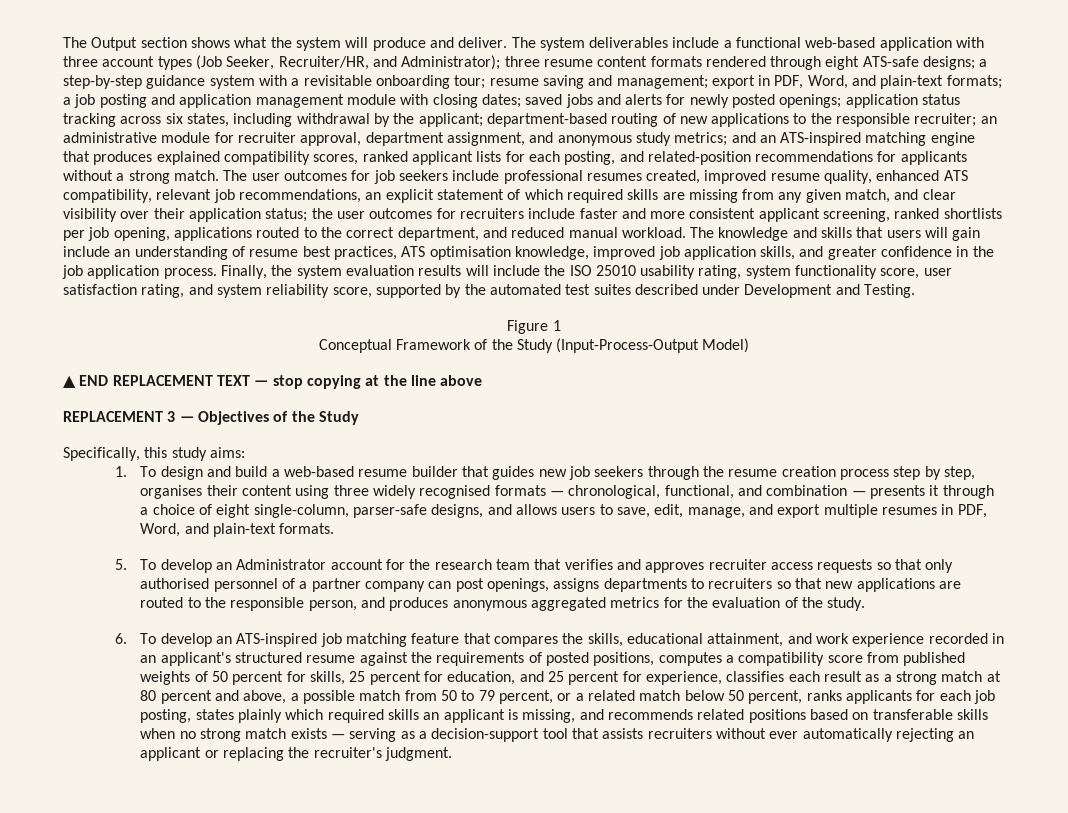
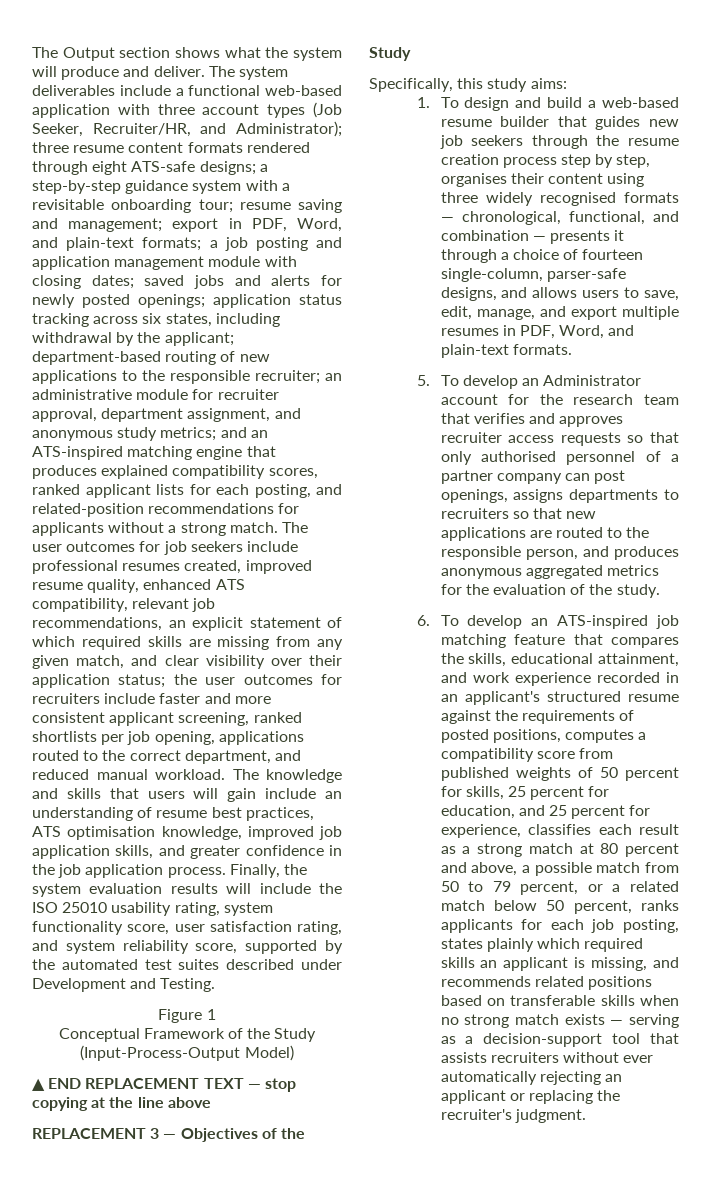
- 1. To design and build a web-based resume builder that guides new job seekers through the resume creation process step by step, organises their content using three widely recognised formats — chronological, functional, and combination — presents it through a choice of eight single-column, parser-safe designs, and allows users to save, edit, manage, and export multiple resumes in PDF, Word, and plain-text formats.
+ 1. To design and build a web-based resume builder that guides new job seekers through the resume creation process step by step, organises their content using three widely recognised formats — chronological, functional, and combination — presents it through a choice of fourteen single-column, parser-safe designs, and allows users to save, edit, manage, and export multiple resumes in PDF, Word, and plain-text formats.

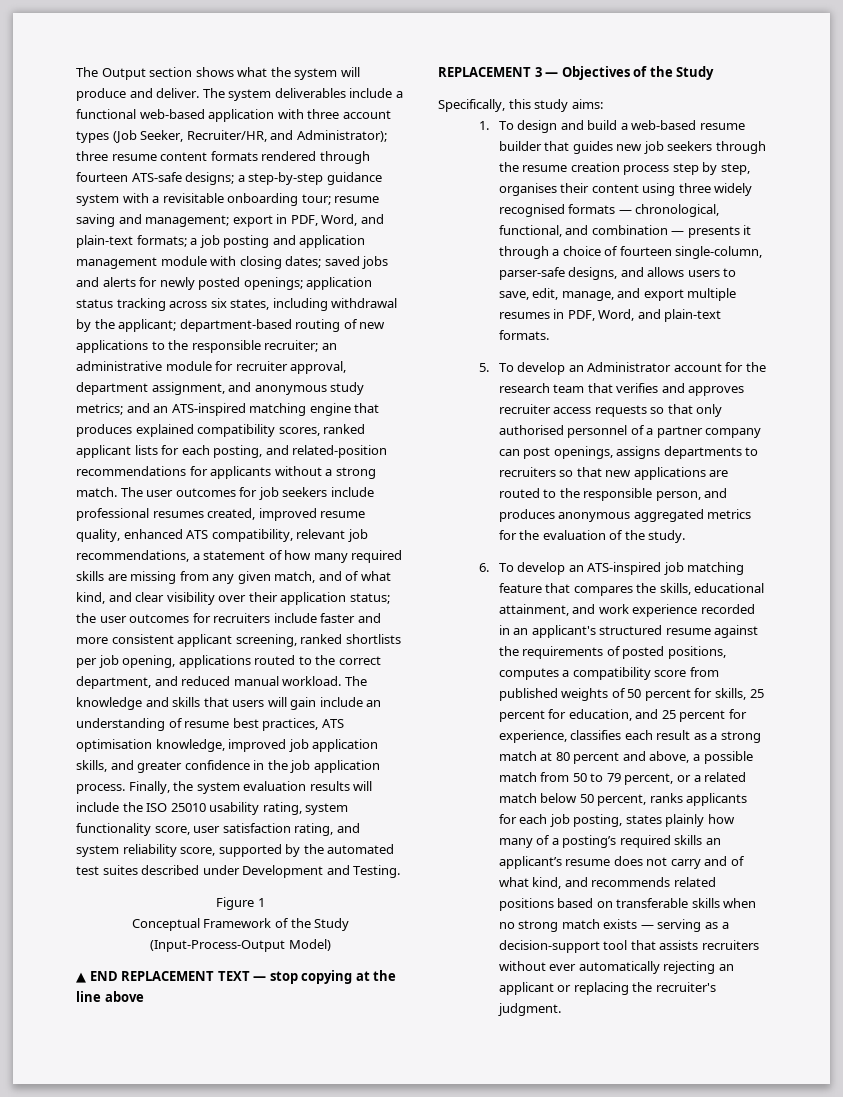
- three resume content formats rendered through eight ATS-safe designs;
+ three resume content formats rendered through fourteen ATS-safe designs;
- The user outcomes for job seekers include professional resumes created, improved resume quality, enhanced ATS compatibility, relevant job recommendations, an explicit statement of which required skills are missing from any given match, and clear visibility over their application status;
+ The user outcomes for job seekers include professional resumes created, improved resume quality, enhanced ATS compatibility, relevant job recommendations, a statement of how many required skills are missing from any given match, and of what kind, and clear visibility over their application status;
- 6. To develop an ATS-inspired job matching feature that compares the skills, educational attainment, and work experience recorded in an applicant's structured resume against the requirements of posted positions, computes a compatibility score from published weights of 50 percent for skills, 25 percent for education, and 25 percent for experience, classifies each result as a strong match at 80 percent and above, a possible match from 50 to 79 percent, or a related match below 50 percent, ranks applicants for each job posting, states plainly which required skills an applicant is missing, and recommends related positions based on transferable skills when no strong match exists — serving as a decision-support tool that assists recruiters without ever automatically rejecting an applicant or replacing the recruiter's judgment.
+ 6. To develop an ATS-inspired job matching feature that compares the skills, educational attainment, and work experience recorded in an applicant's structured resume against the requirements of posted positions, computes a compatibility score from published weights of 50 percent for skills, 25 percent for education, and 25 percent for experience, classifies each result as a strong match at 80 percent and above, a possible match from 50 to 79 percent, or a related match below 50 percent, ranks applicants for each job posting, states plainly how many of a posting’s required skills an applicant’s resume does not carry and of what kind, and recommends related positions based on transferable skills when no strong match exists — serving as a decision-support tool that assists recruiters without ever automatically rejecting an applicant or replacing the recruiter's judgment.

